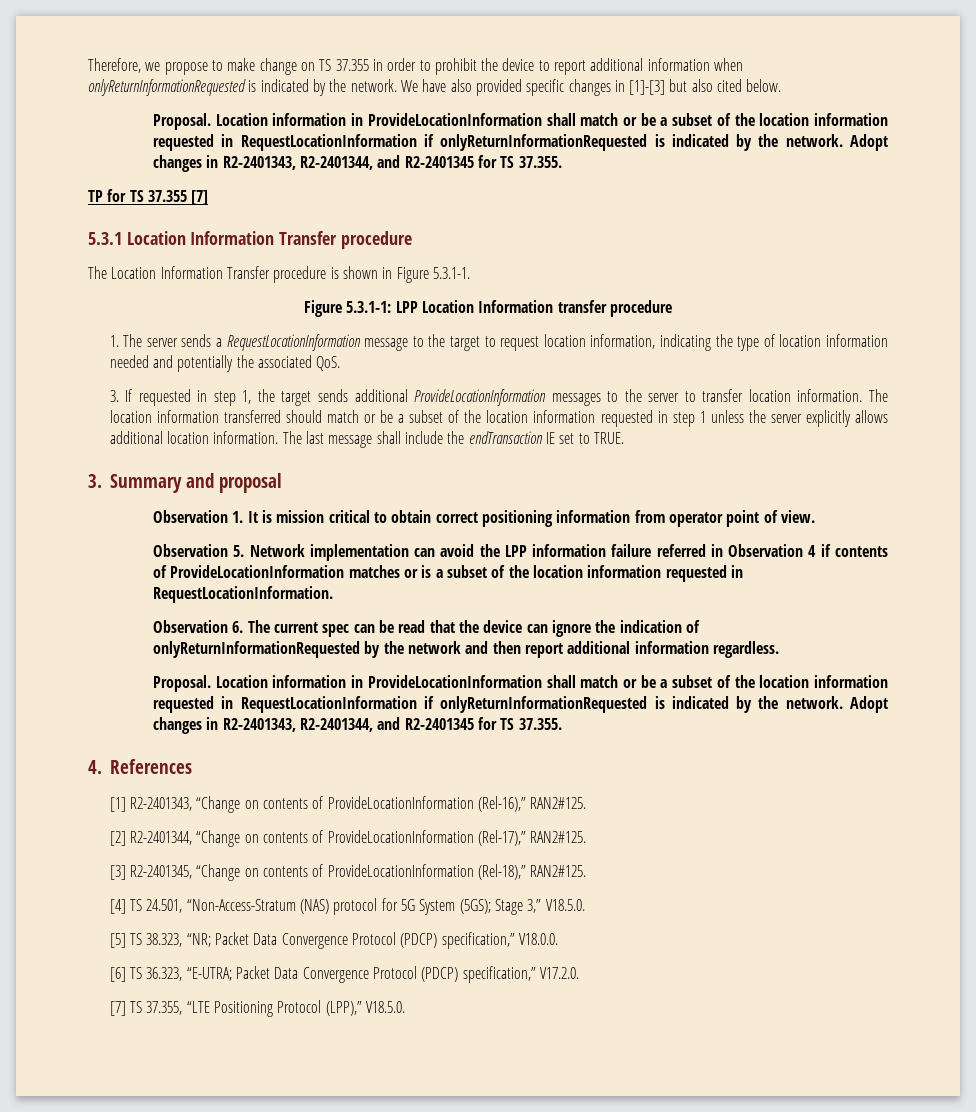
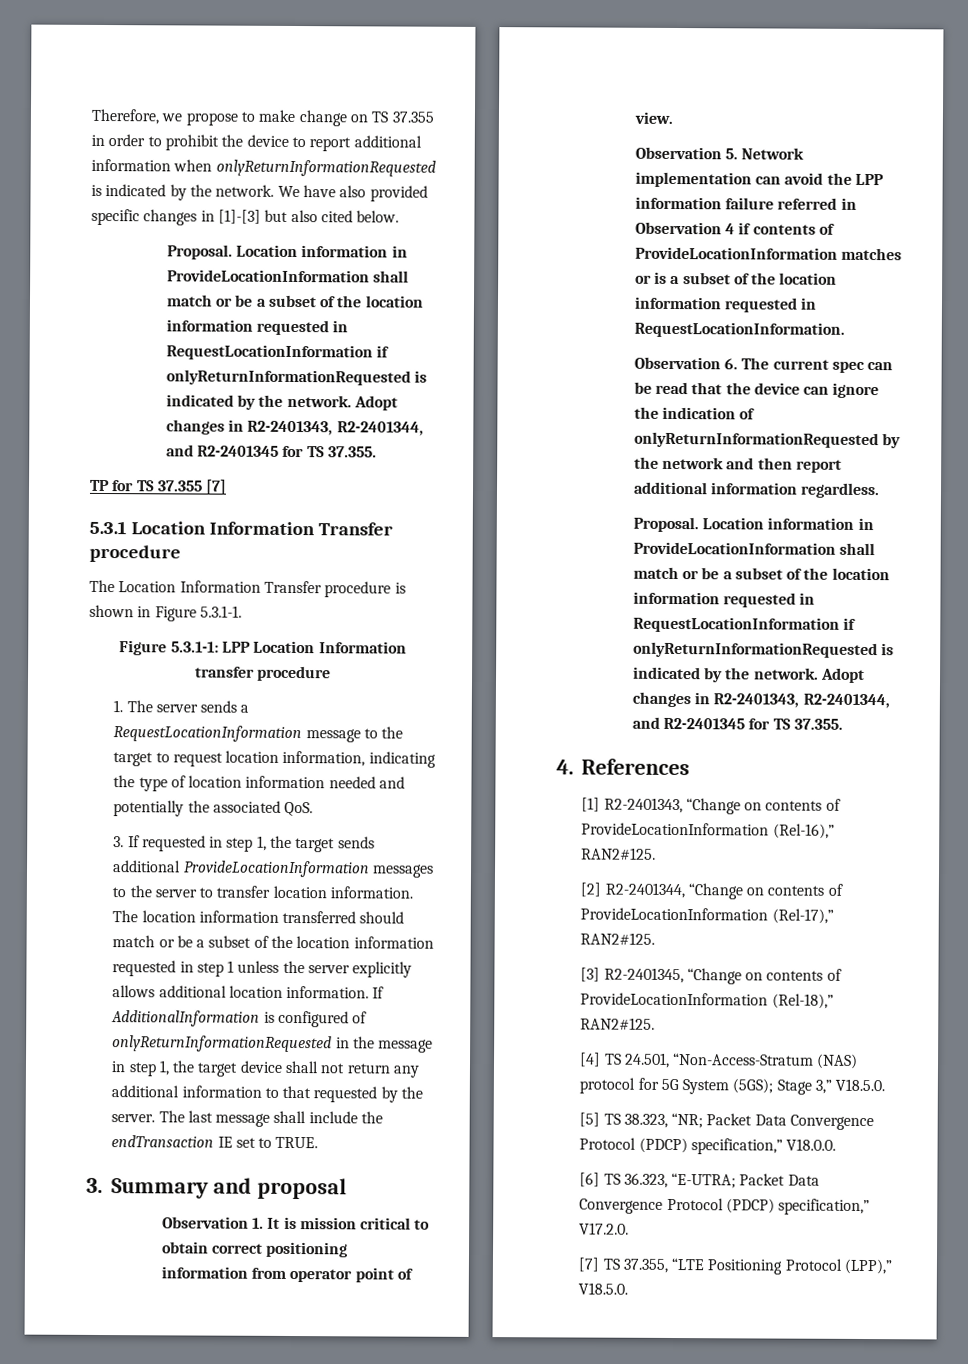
+ If AdditionalInformation is configured of onlyReturnInformationRequested in the message in step 1, the target device shall not return any additional information to that requested by the server.

